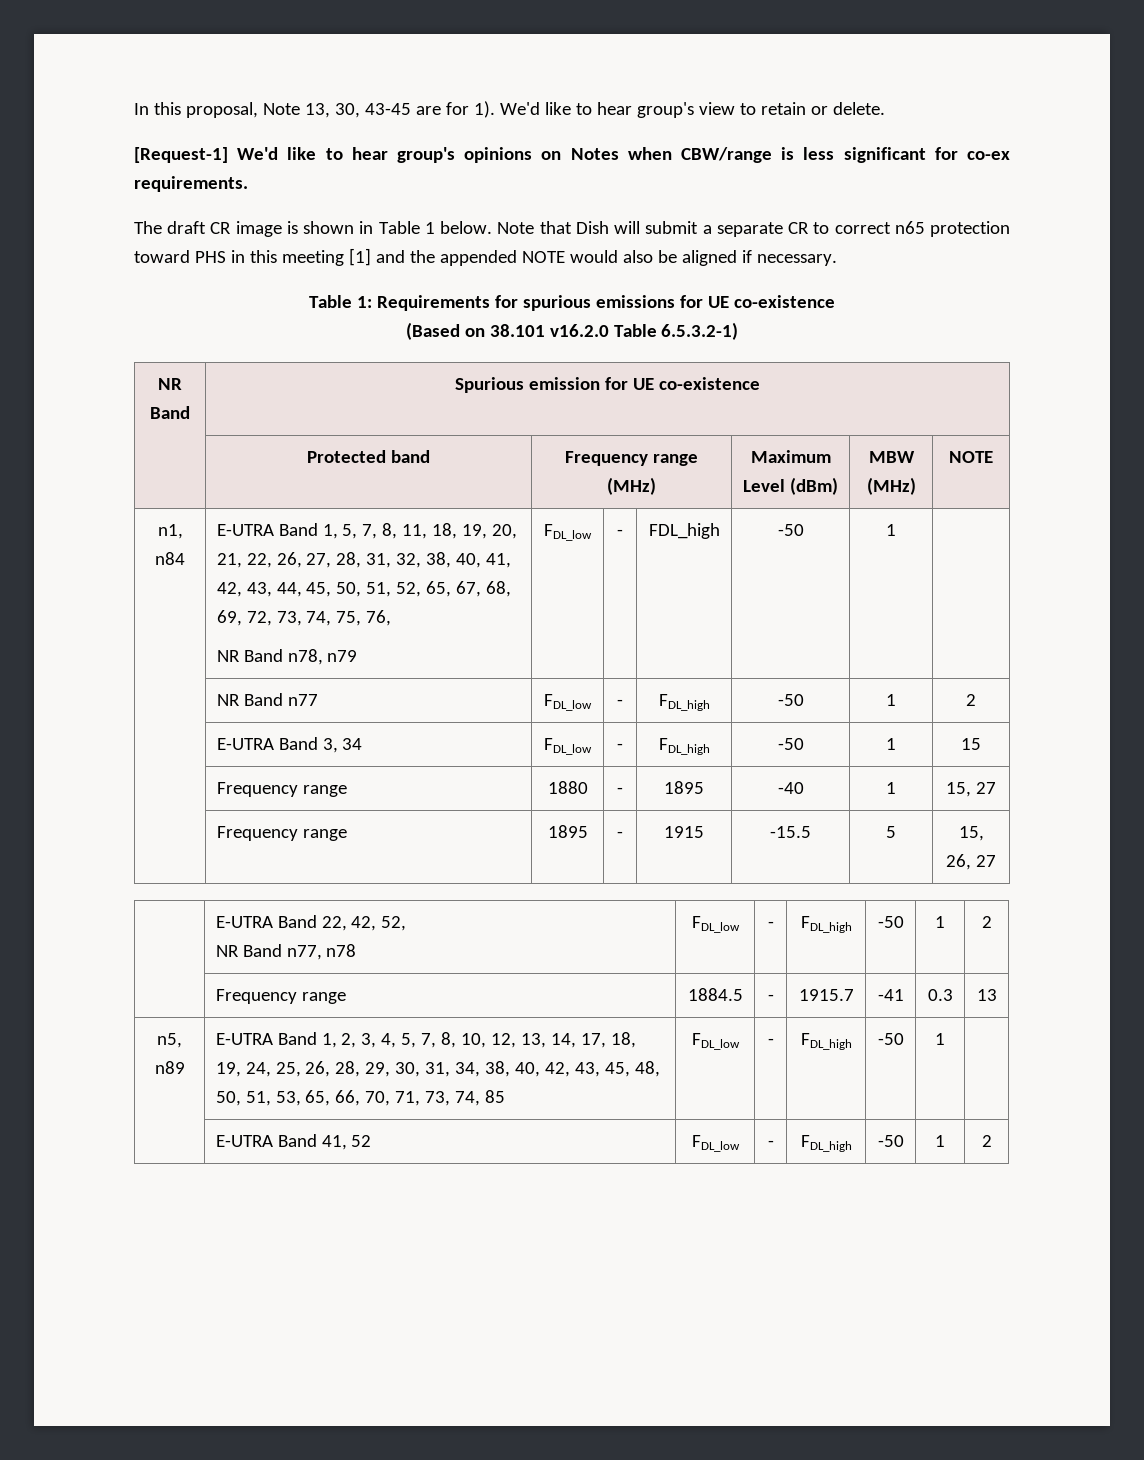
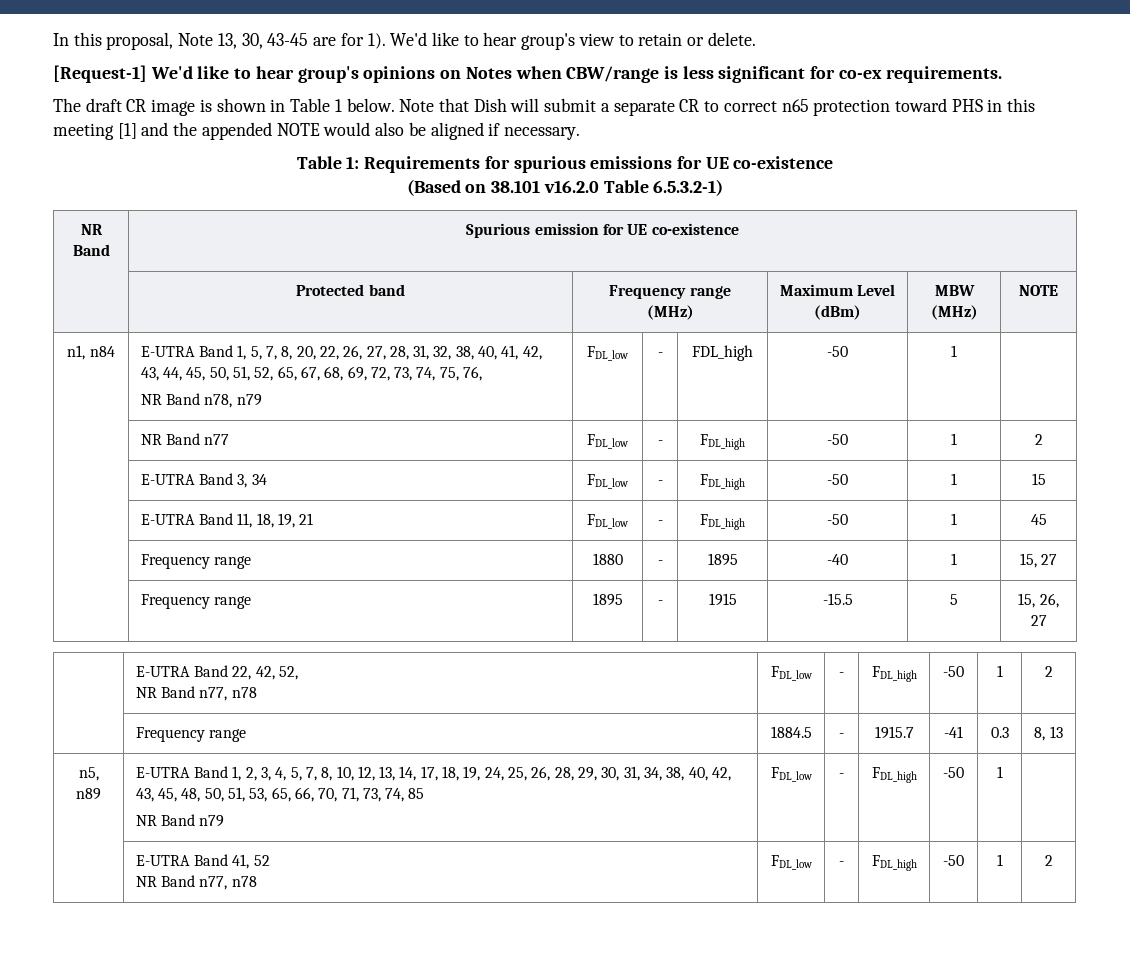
- E-UTRA Band 1, 5, 7, 8, 11, 18, 19, 20, 21, 22, 26, 27, 28, 31, 32, 38, 40, 41, 42, 43, 44, 45, 50, 51, 52, 65, 67, 68, 69, 72, 73, 74, 75, 76,
+ E-UTRA Band 1, 5, 7, 8, 20, 22, 26, 27, 28, 31, 32, 38, 40, 41, 42, 43, 44, 45, 50, 51, 52, 65, 67, 68, 69, 72, 73, 74, 75, 76,
+ | E-UTRA Band 11, 18, 19, 21 | FDL_low | - | FDL_high | -50 | 1 | 45
- | Frequency range | 1884.5 | - | 1915.7 | -41 | 0.3 | 13
+ | Frequency range | 1884.5 | - | 1915.7 | -41 | 0.3 | 8, 13
+ NR Band n79
- | E-UTRA Band 41, 52 | FDL_low | - | FDL_high | -50 | 1 | 2
+ | E-UTRA Band 41, 52
+ NR Band n77, n78 | FDL_low | - | FDL_high | -50 | 1 | 2

